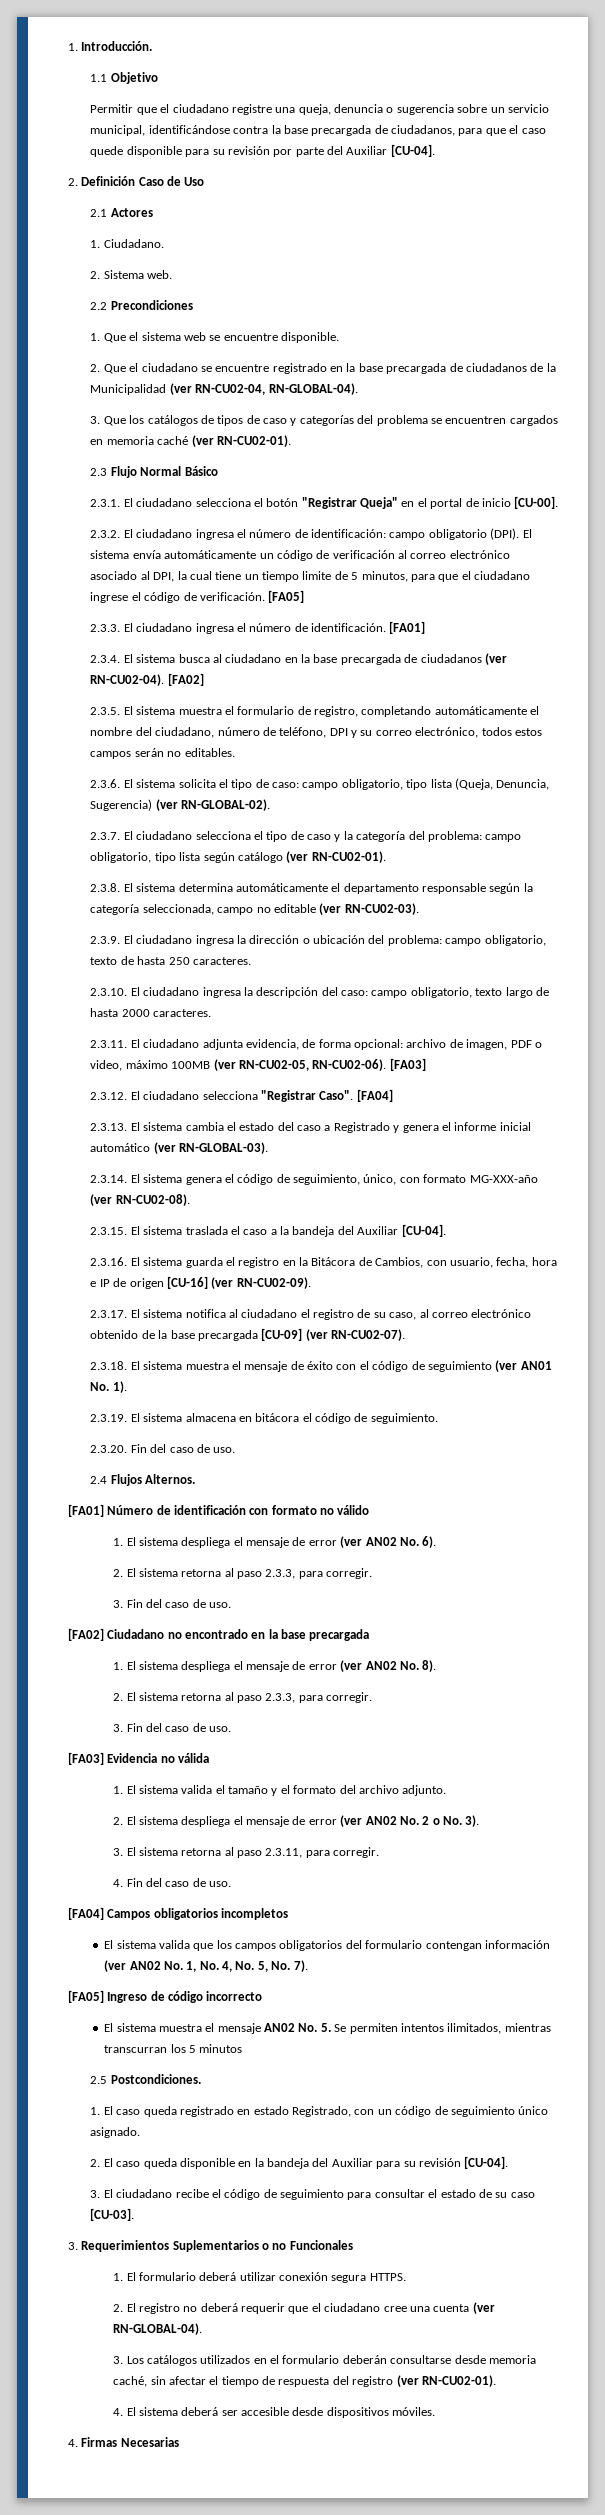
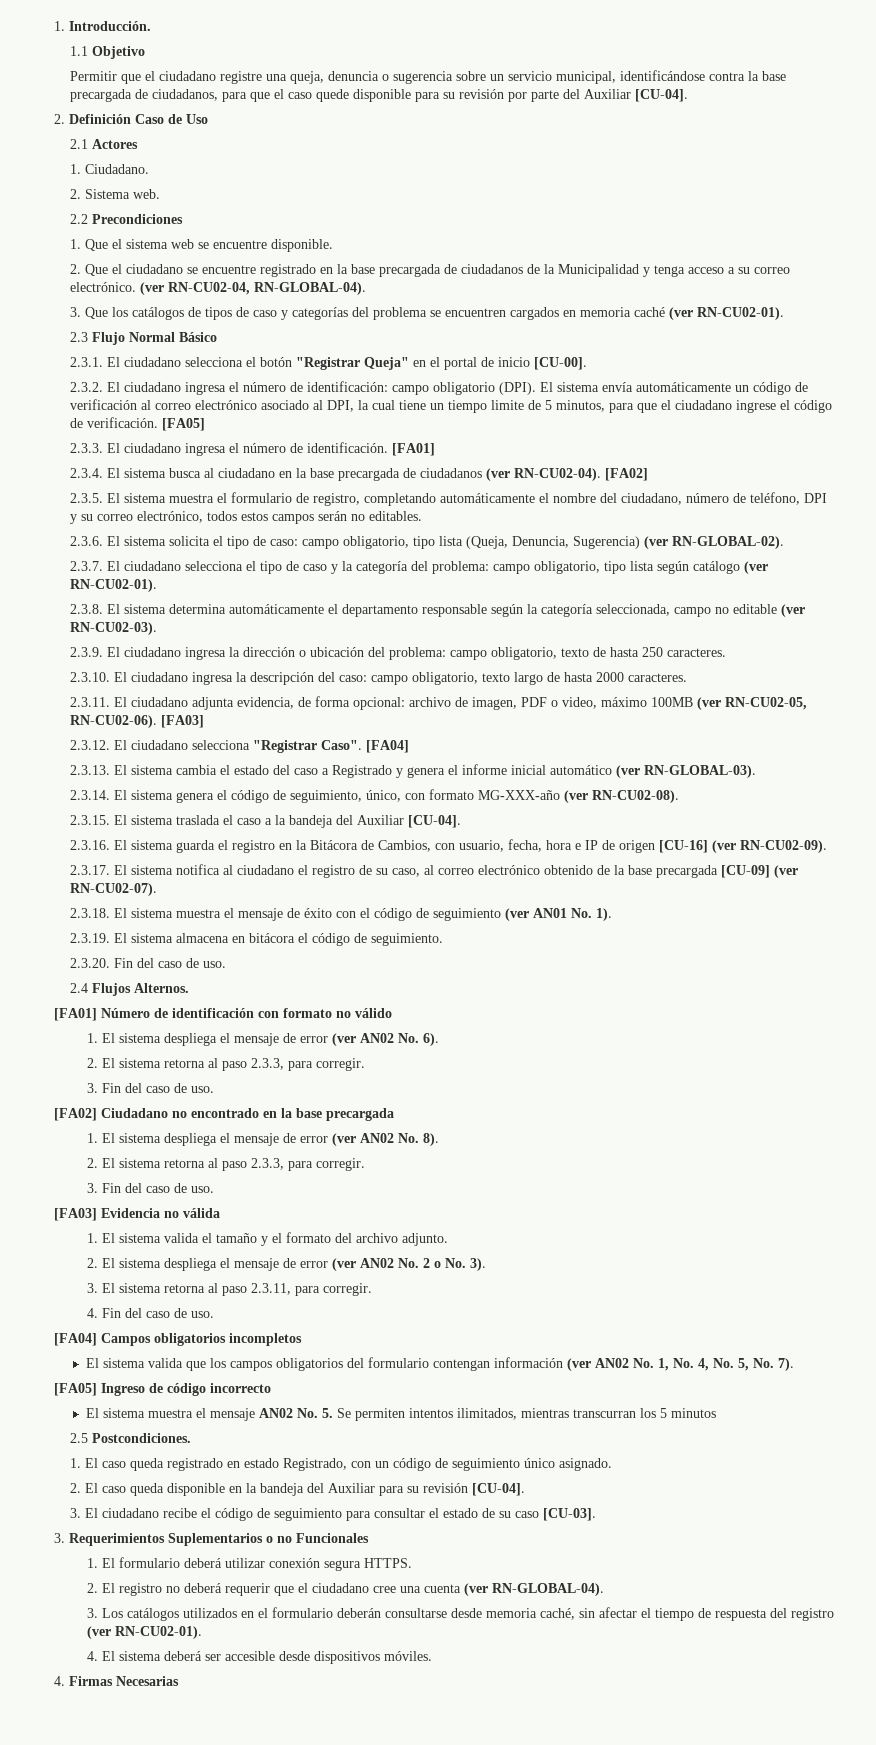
- 2. Que el ciudadano se encuentre registrado en la base precargada de ciudadanos de la Municipalidad (ver RN-CU02-04, RN-GLOBAL-04).
+ 2. Que el ciudadano se encuentre registrado en la base precargada de ciudadanos de la Municipalidad y tenga acceso a su correo electrónico. (ver RN-CU02-04, RN-GLOBAL-04).

